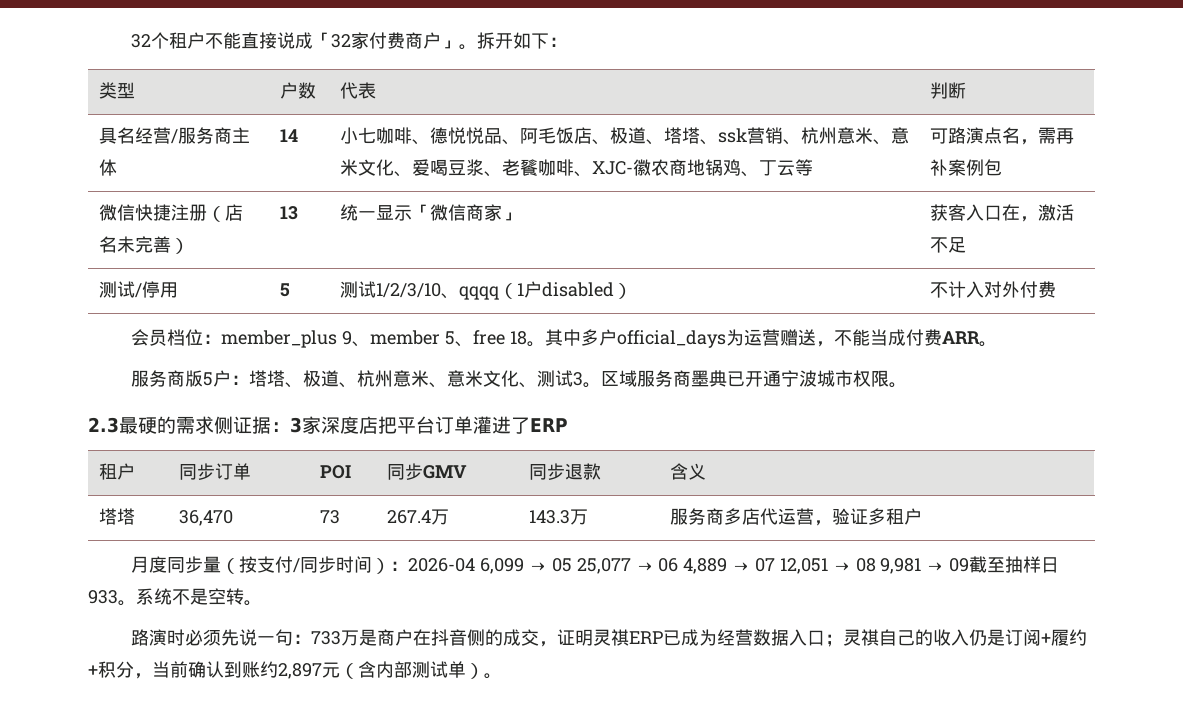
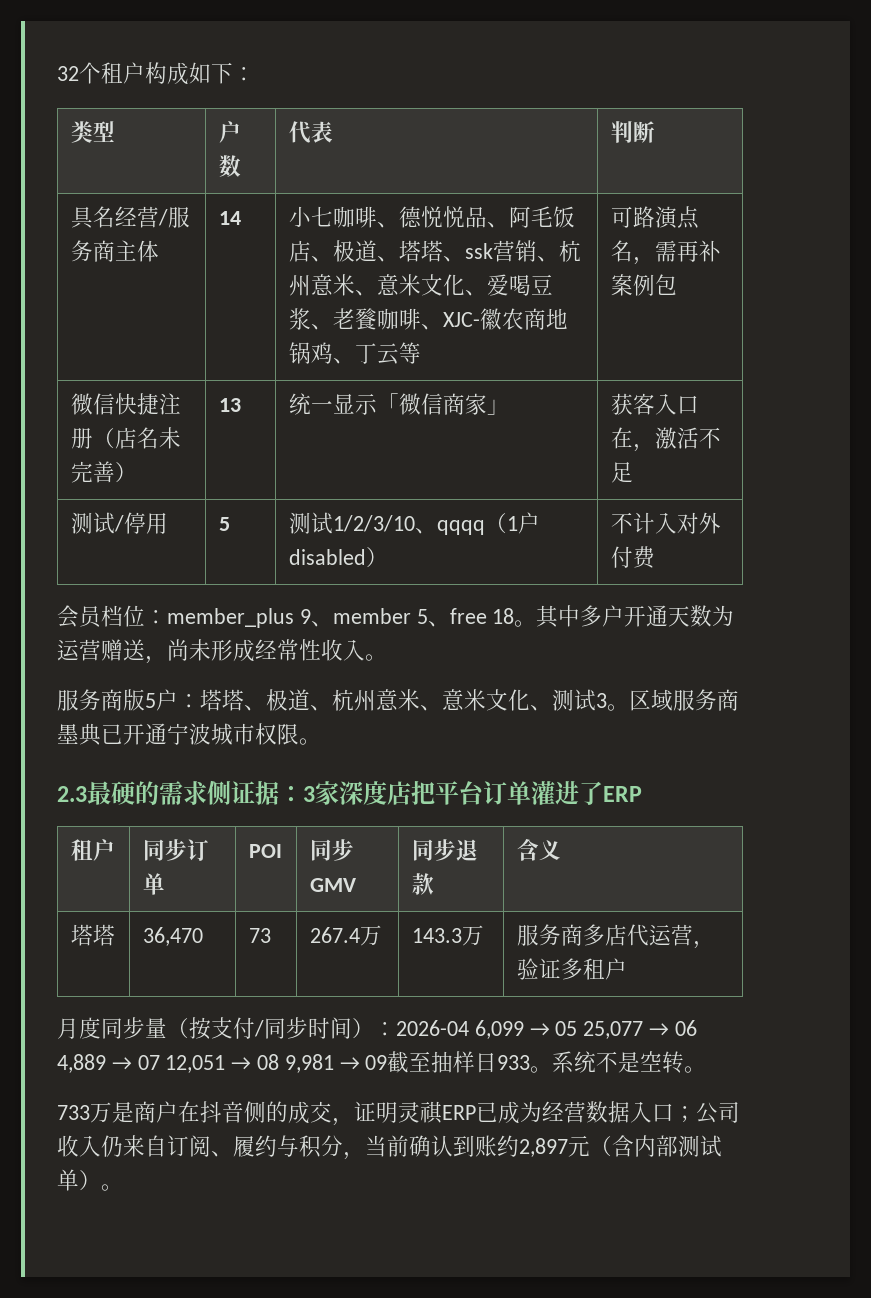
- 32个租户不能直接说成「32家付费商户」。拆开如下：
+ 32个租户构成如下：
- 其中多户official_days为运营赠送，不能当成付费ARR。
+ 其中多户开通天数为运营赠送，尚未形成经常性收入。
- 路演时必须先说一句：733万是商户在抖音侧的成交，证明灵祺ERP已成为经营数据入口；灵祺自己的收入仍是订阅+履约+积分，当前确认到账约2,897元（含内部测试单）。
+ 733万是商户在抖音侧的成交，证明灵祺ERP已成为经营数据入口；公司收入仍来自订阅、履约与积分，当前确认到账约2,897元（含内部测试单）。

